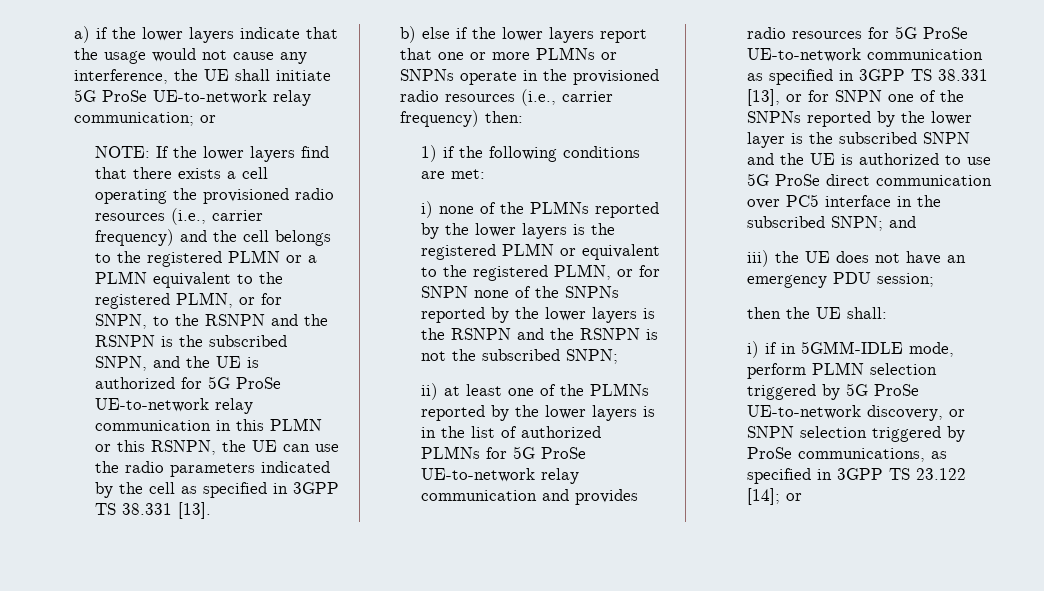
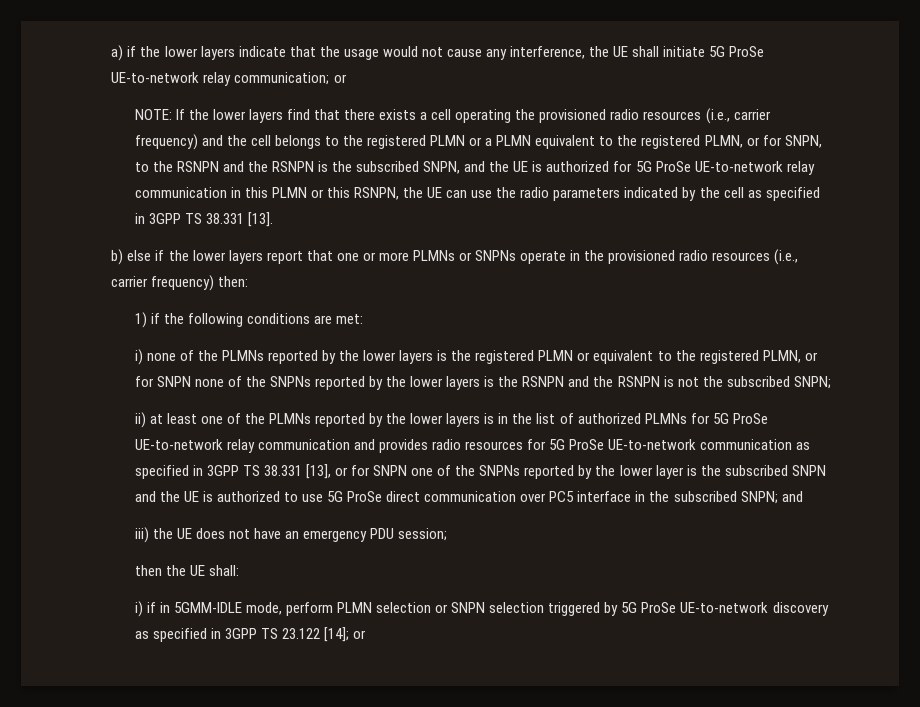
- i) if in 5GMM-IDLE mode, perform PLMN selection triggered by 5G ProSe UE-to-network discovery, or SNPN selection triggered by ProSe communications, as specified in 3GPP TS 23.122 [14]; or
+ i) if in 5GMM-IDLE mode, perform PLMN selection or SNPN selection triggered by 5G ProSe UE-to-network discovery as specified in 3GPP TS 23.122 [14]; or

